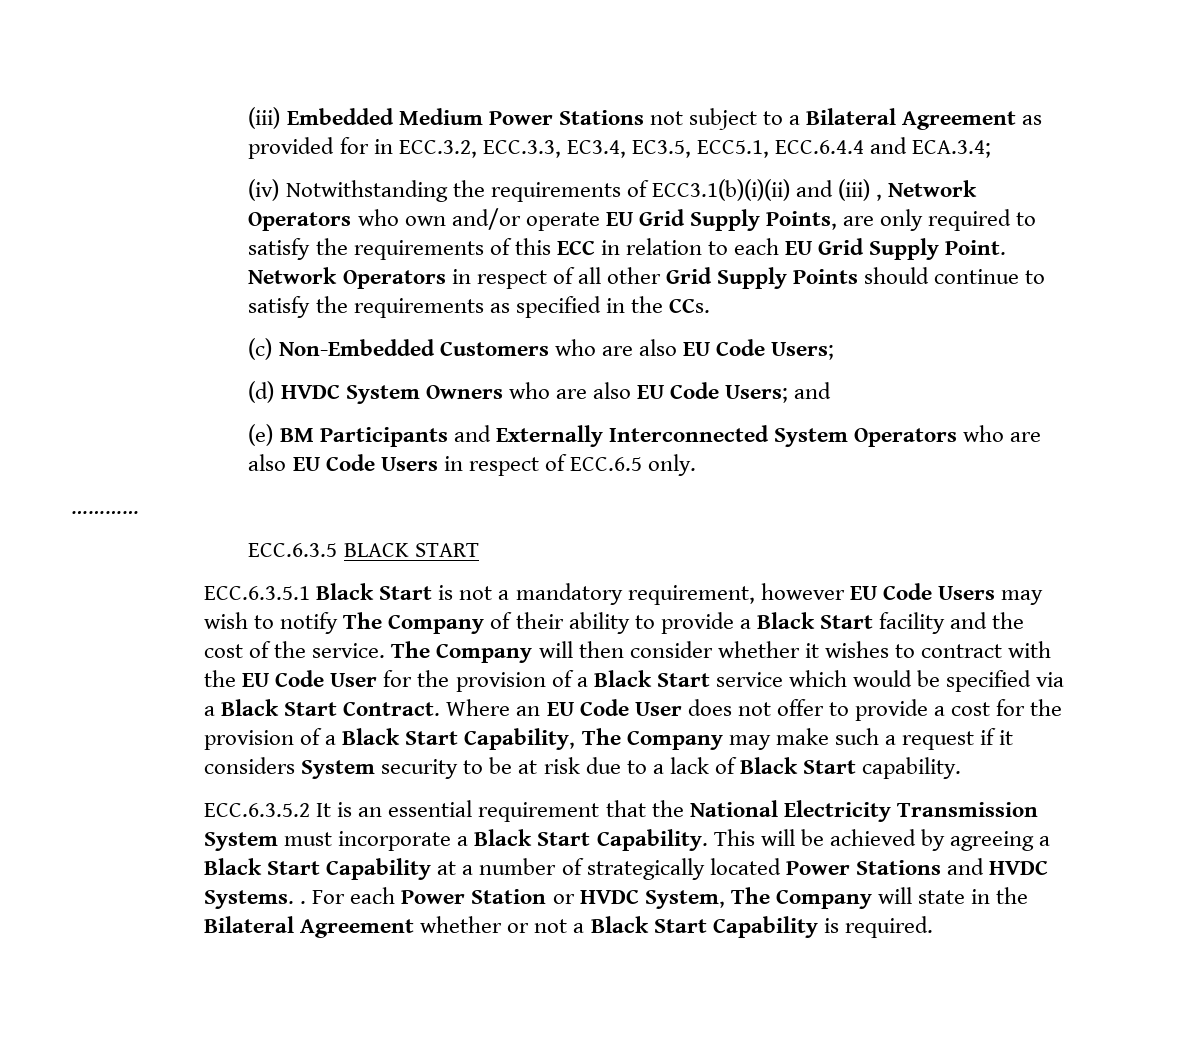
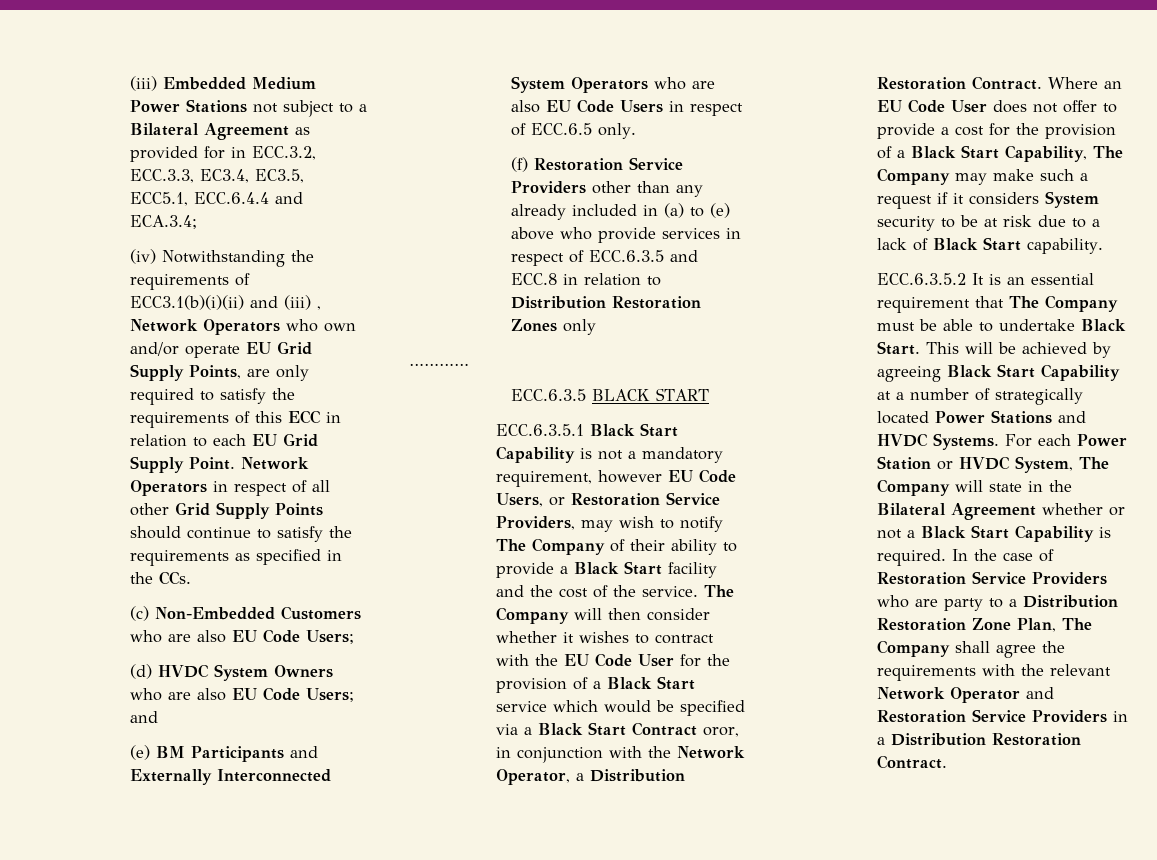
+ (f) Restoration Service Providers other than any already included in (a) to (e) above who provide services in respect of ECC.6.3.5 and ECC.8 in relation to Distribution Restoration Zones only
- ECC.6.3.5.1 Black Start is not a mandatory requirement, however EU Code Users may wish to notify The Company of their ability to provide a Black Start facility and the cost of the service.
+ ECC.6.3.5.1 Black Start Capability is not a mandatory requirement, however EU Code Users, or Restoration Service Providers, may wish to notify The Company of their ability to provide a Black Start facility and the cost of the service.
- The Company will then consider whether it wishes to contract with the EU Code User for the provision of a Black Start service which would be specified via a Black Start Contract.
+ The Company will then consider whether it wishes to contract with the EU Code User for the provision of a Black Start service which would be specified via a Black Start Contract oror, in conjunction with the Network Operator, a Distribution Restoration Contract.
- ECC.6.3.5.2 It is an essential requirement that the National Electricity Transmission System must incorporate a Black Start Capability.
+ ECC.6.3.5.2 It is an essential requirement that The Company must be able to undertake Black Start.
- This will be achieved by agreeing a Black Start Capability at a number of strategically located Power Stations and HVDC Systems. .
+ This will be achieved by agreeing Black Start Capability at a number of strategically located Power Stations and HVDC Systems.
+ In the case of Restoration Service Providers who are party to a Distribution Restoration Zone Plan, The Company shall agree the requirements with the relevant Network Operator and Restoration Service Providers in a Distribution Restoration Contract.

